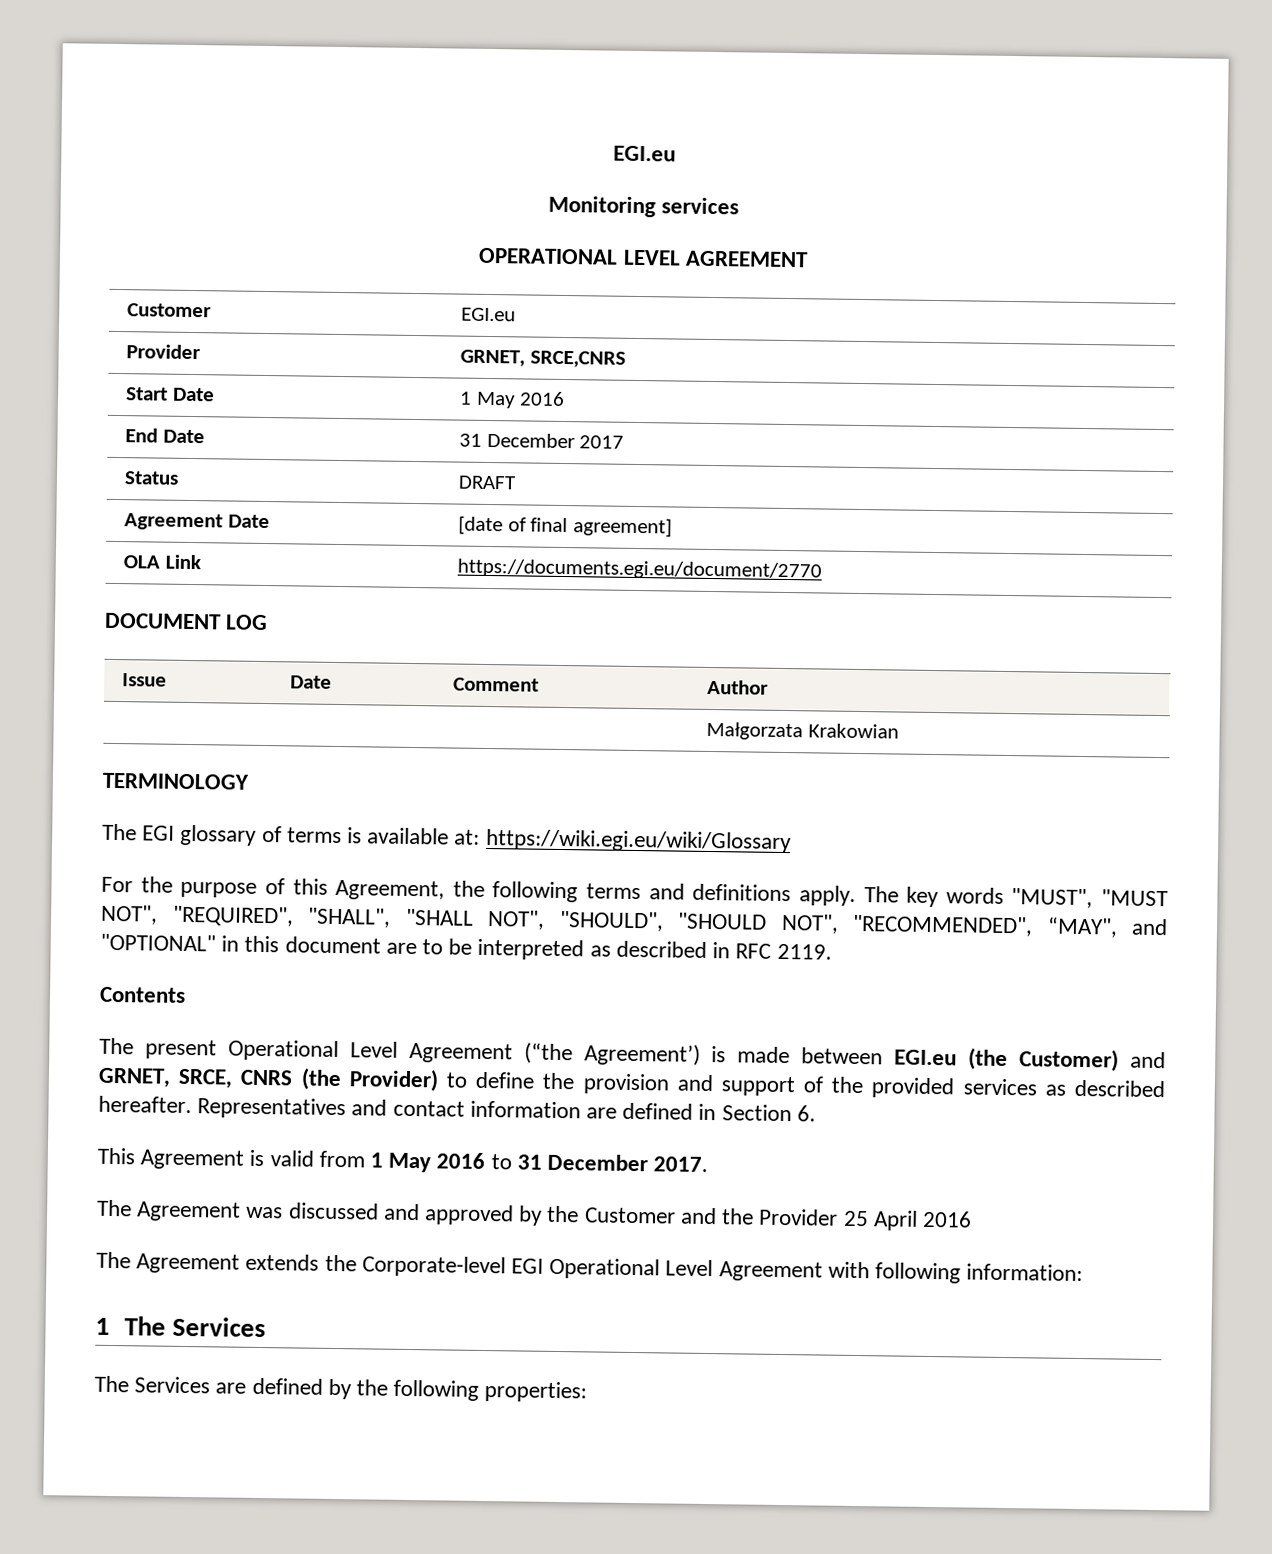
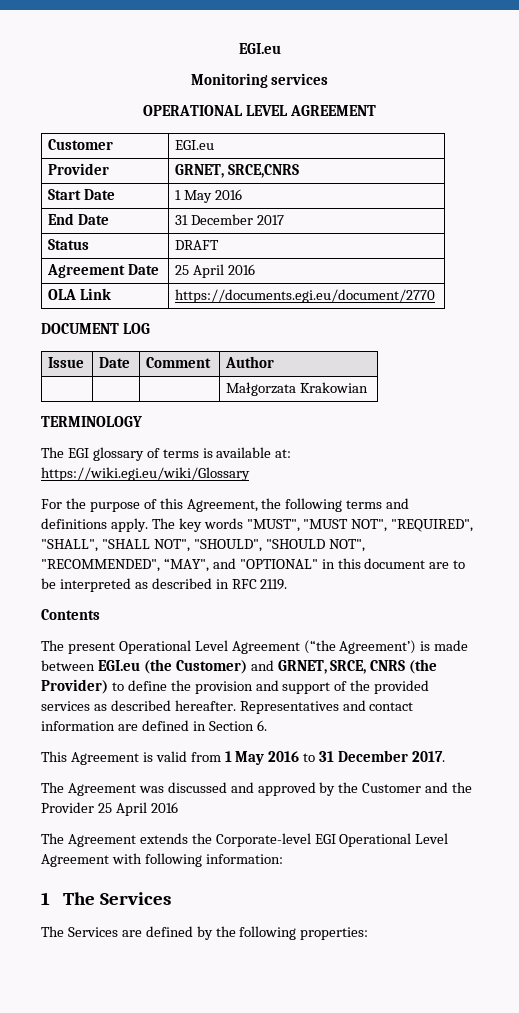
- Agreement Date | [date of final agreement]
+ Agreement Date | 25 April 2016

